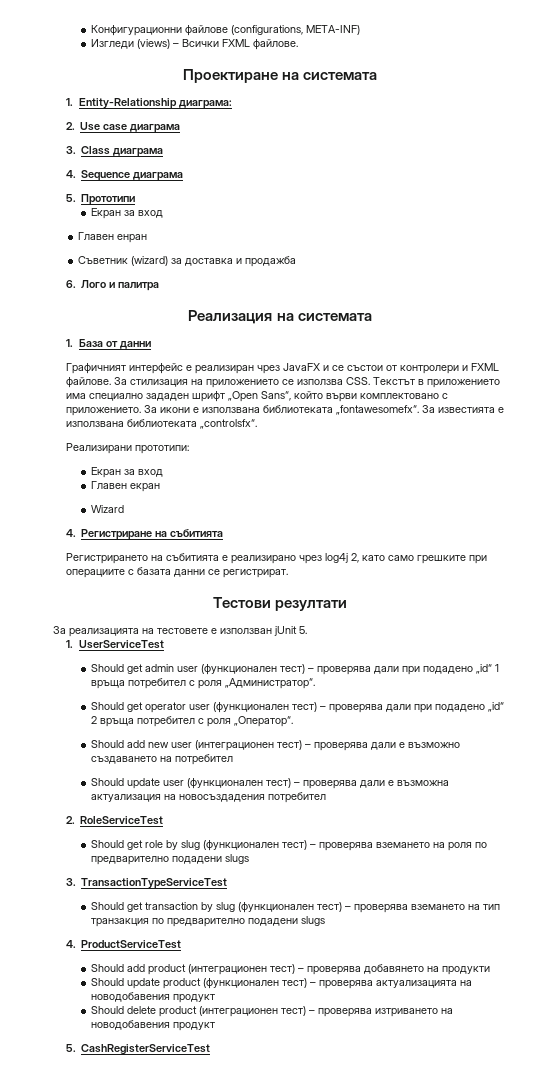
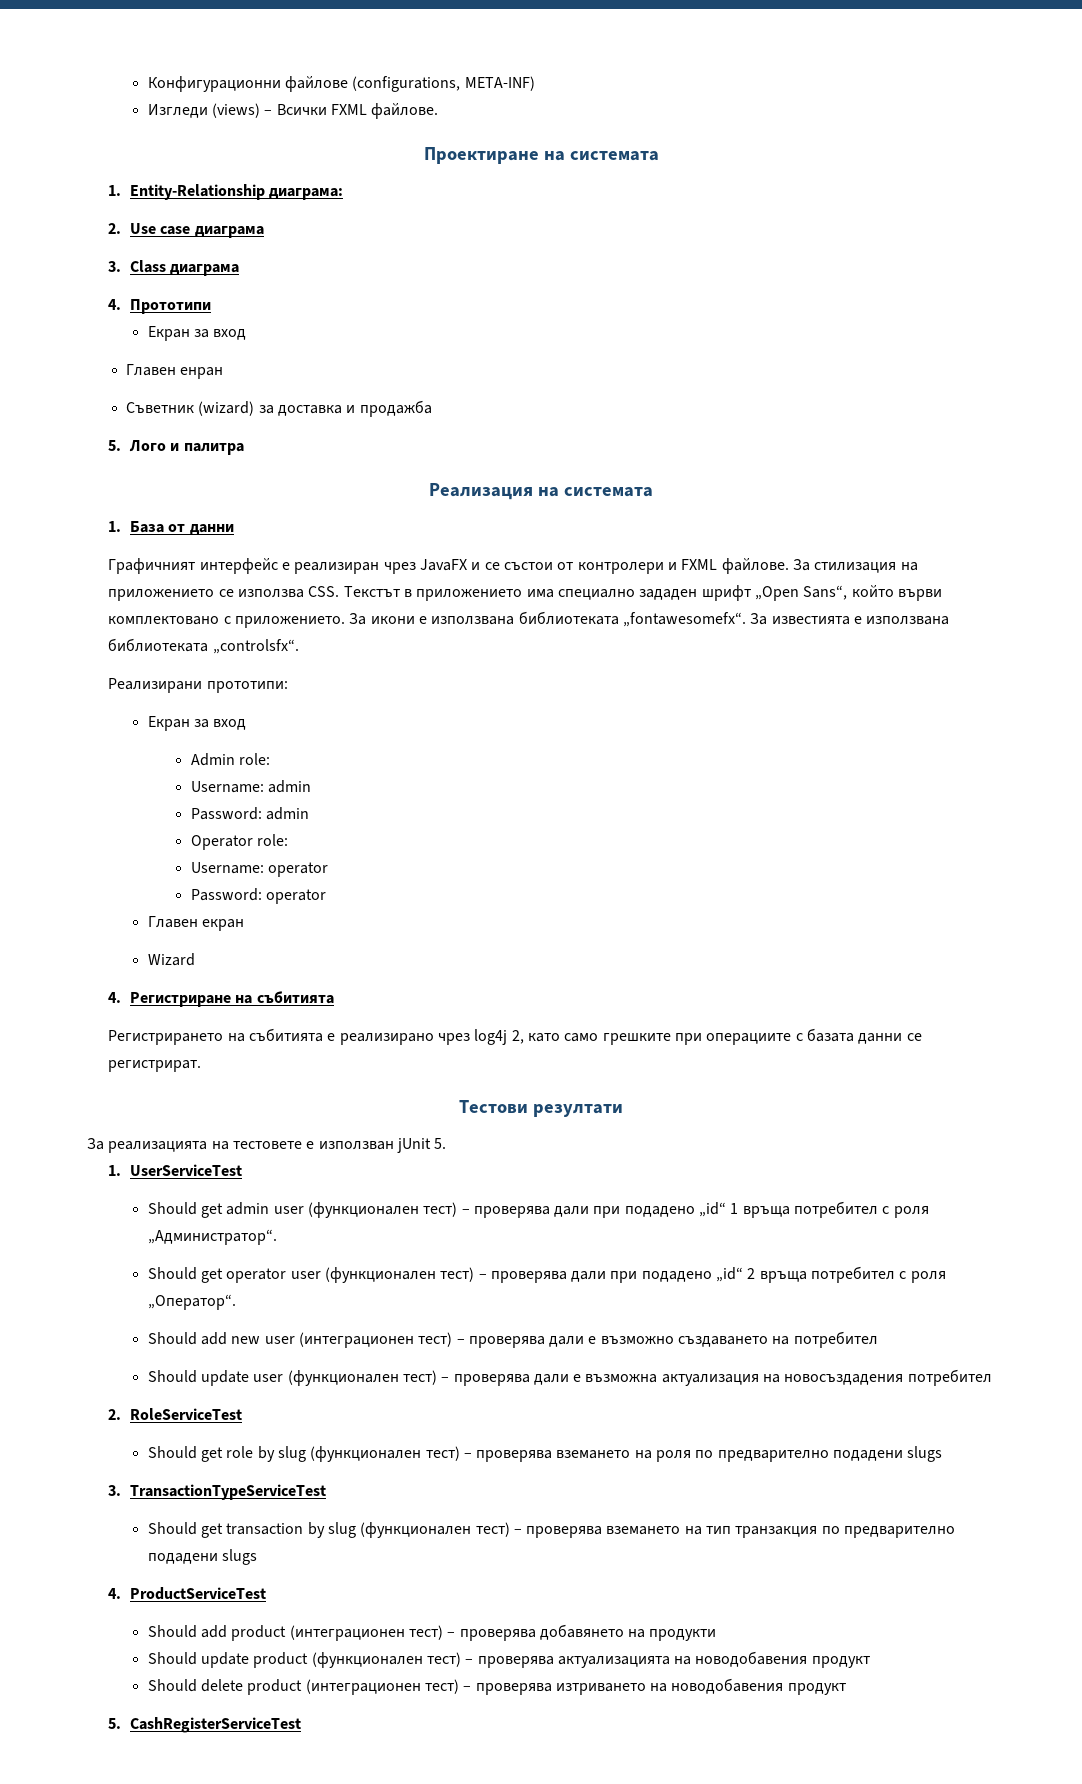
- 4. Sequence диаграма
- 5. Прототипи
+ 4. Прототипи
- 6. Лого и палитра
+ 5. Лого и палитра
+ Admin role:
+ Username: admin
+ Password: admin
+ Operator role:
+ Username: operator
+ Password: operator

